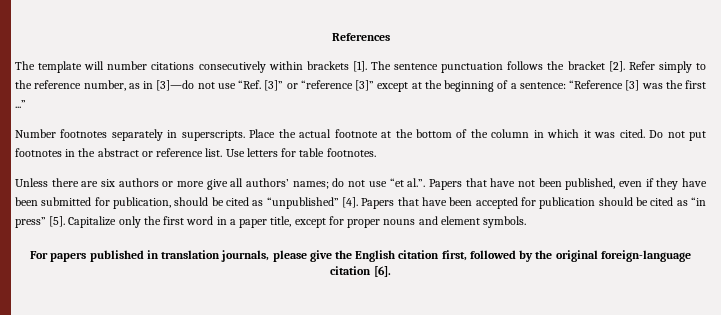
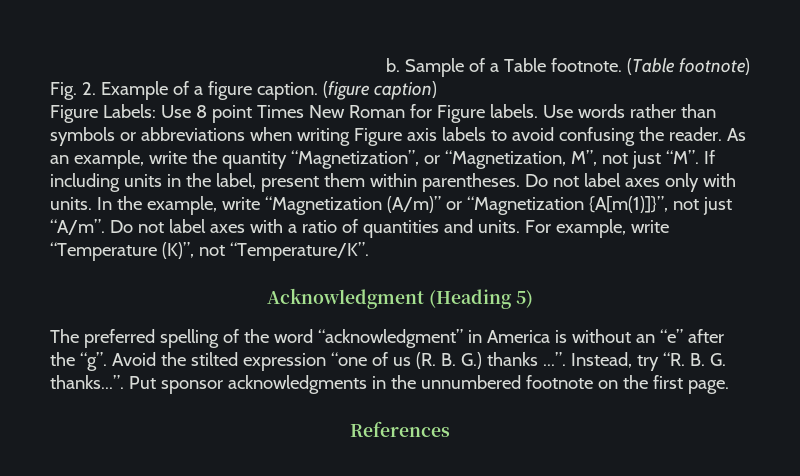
+ b. Sample of a Table footnote. (Table footnote)
+ Fig. 2. Example of a figure caption. (figure caption)
+ Figure Labels: Use 8 point Times New Roman for Figure labels. Use words rather than symbols or abbreviations when writing Figure axis labels to avoid confusing the reader. As an example, write the quantity “Magnetization”, or “Magnetization, M”, not just “M”. If including units in the label, present them within parentheses. Do not label axes only with units. In the example, write “Magnetization (A/m)” or “Magnetization {A[m(1)]}”, not just “A/m”. Do not label axes with a ratio of quantities and units. For example, write “Temperature (K)”, not “Temperature/K”.
+ Acknowledgment (Heading 5)
+ The preferred spelling of the word “acknowledgment” in America is without an “e” after the “g”. Avoid the stilted expression “one of us (R. B. G.) thanks ...”. Instead, try “R. B. G. thanks...”. Put sponsor acknowledgments in the unnumbered footnote on the first page.
  References
- The template will number citations consecutively within brackets [1]. The sentence punctuation follows the bracket [2]. Refer simply to the reference number, as in [3]—do not use “Ref. [3]” or “reference [3]” except at the beginning of a sentence: “Reference [3] was the first ...”
- Number footnotes separately in superscripts. Place the actual footnote at the bottom of the column in which it was cited. Do not put footnotes in the abstract or reference list. Use letters for table footnotes.
- Unless there are six authors or more give all authors’ names; do not use “et al.”. Papers that have not been published, even if they have been submitted for publication, should be cited as “unpublished” [4]. Papers that have been accepted for publication should be cited as “in press” [5]. Capitalize only the first word in a paper title, except for proper nouns and element symbols.
- For papers published in translation journals, please give the English citation first, followed by the original foreign-language citation [6].

